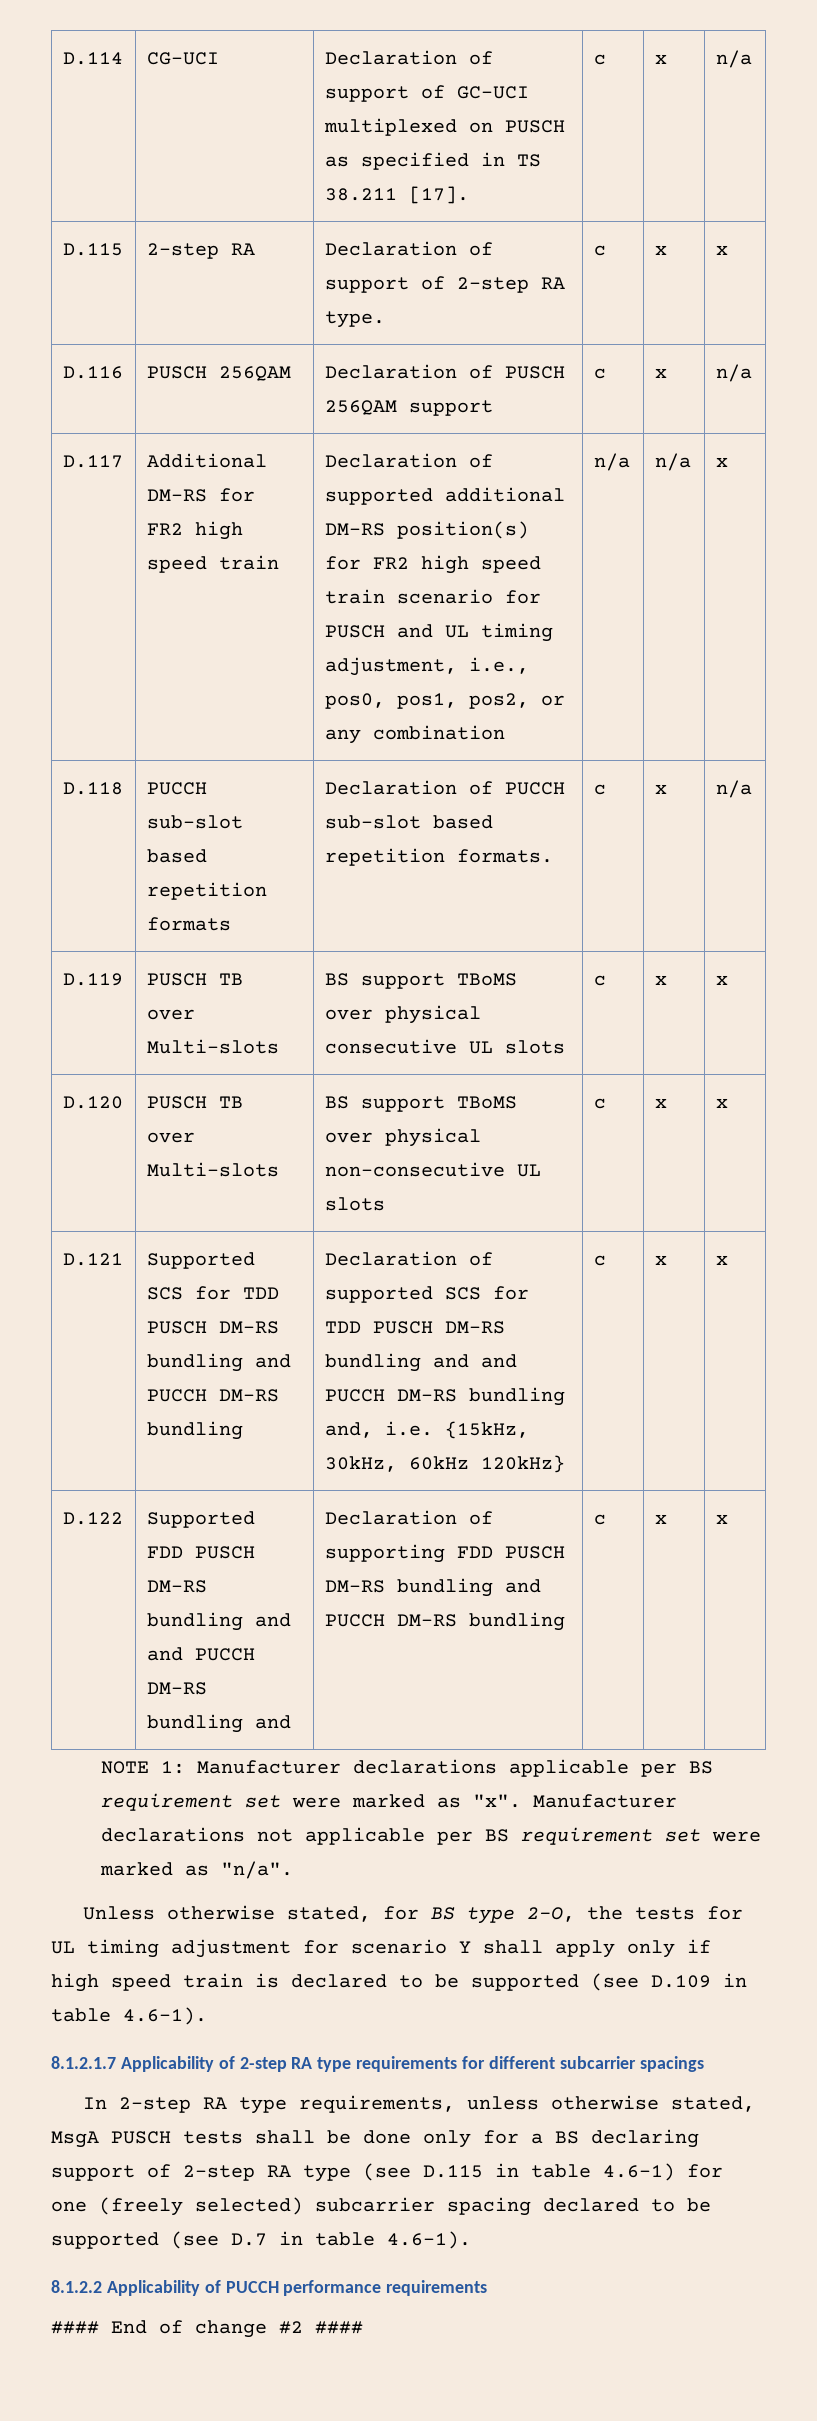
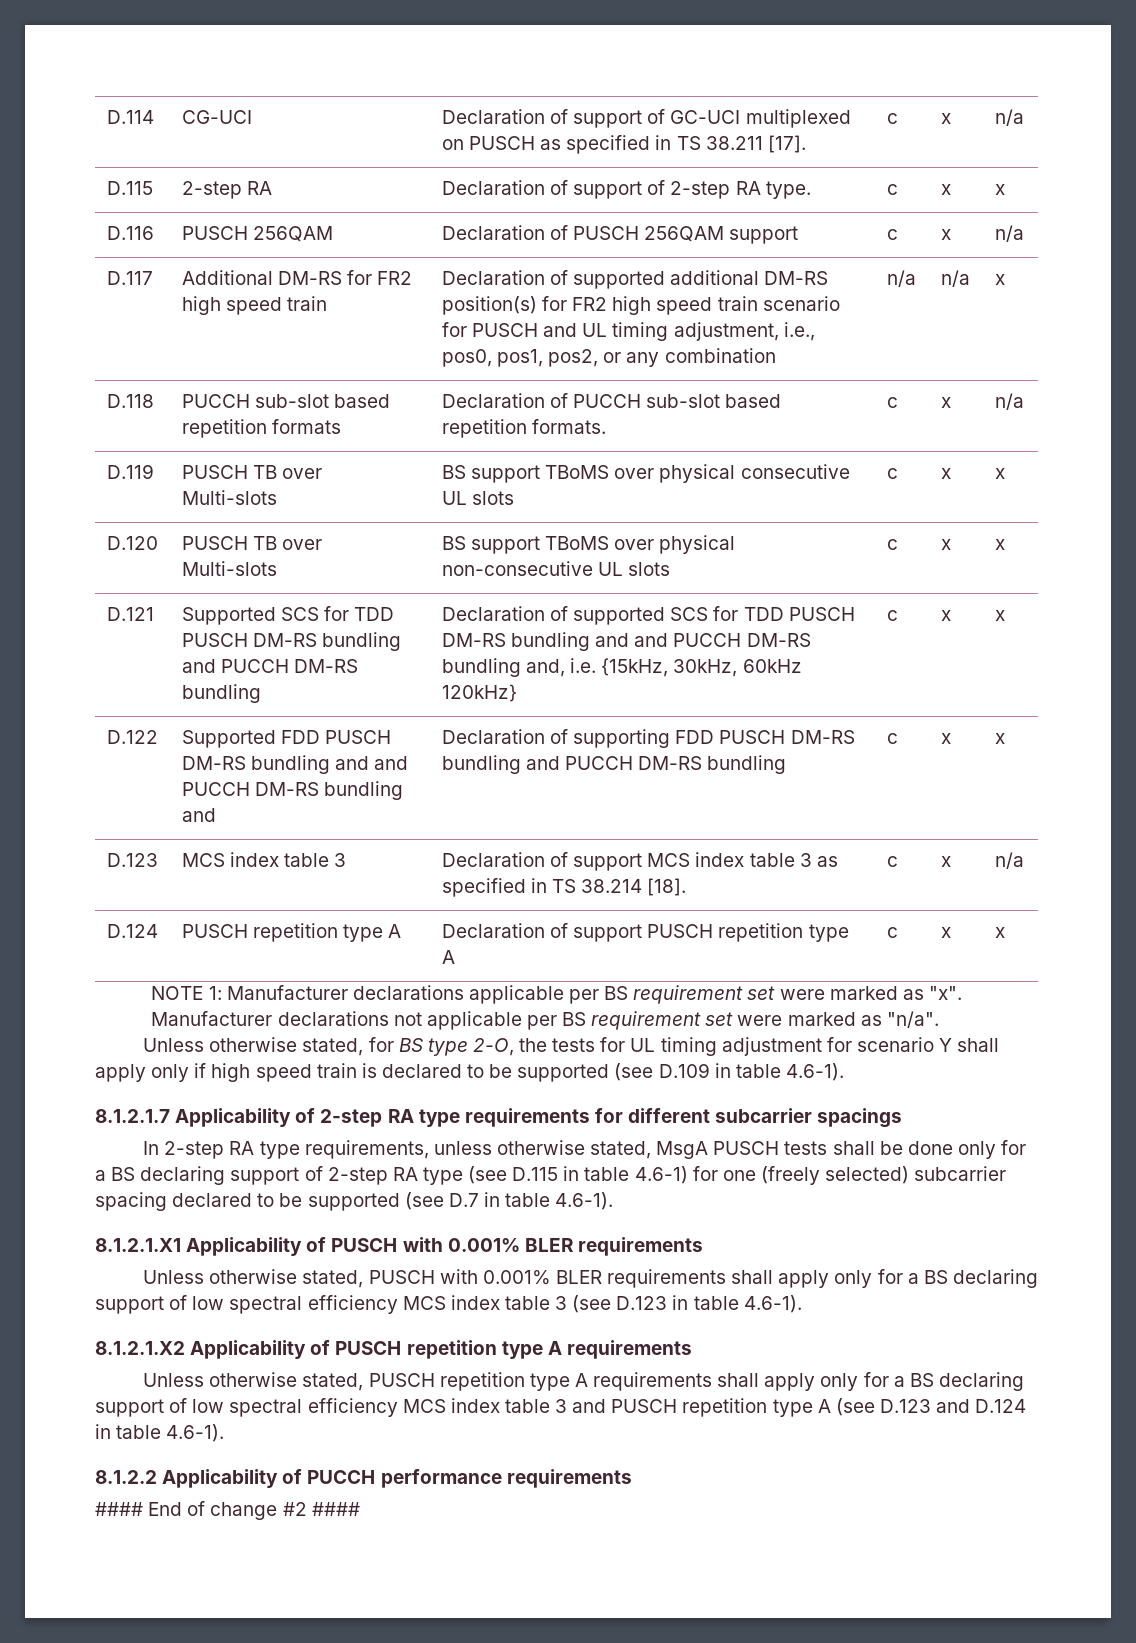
+ D.123 | MCS index table 3 | Declaration of support MCS index table 3 as specified in TS 38.214 [18]. | c | x | n/a
+ D.124 | PUSCH repetition type A | Declaration of support PUSCH repetition type A | c | x | x
+ 8.1.2.1.X1 Applicability of PUSCH with 0.001% BLER requirements
+ Unless otherwise stated, PUSCH with 0.001% BLER requirements shall apply only for a BS declaring support of low spectral efficiency MCS index table 3 (see D.123 in table 4.6-1).
+ 8.1.2.1.X2 Applicability of PUSCH repetition type A requirements
+ Unless otherwise stated, PUSCH repetition type A requirements shall apply only for a BS declaring support of low spectral efficiency MCS index table 3 and PUSCH repetition type A (see D.123 and D.124 in table 4.6-1).

